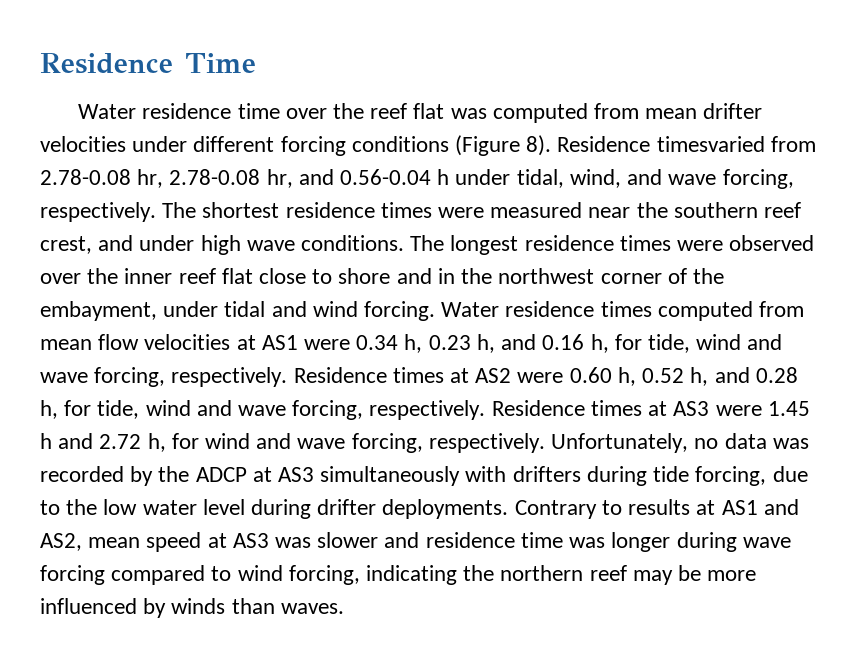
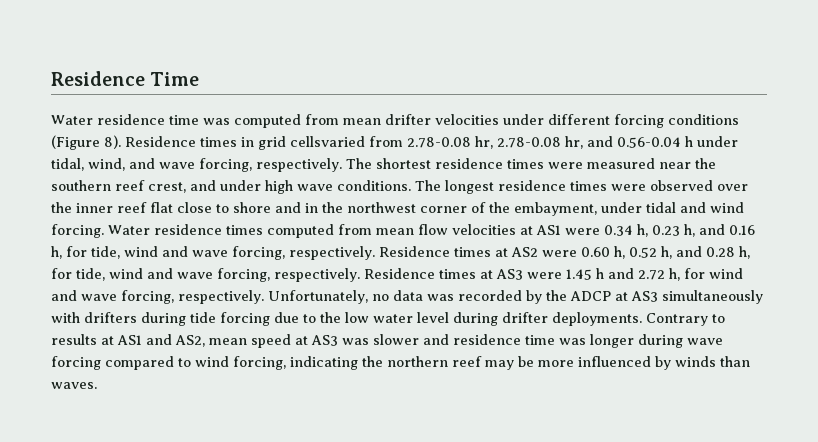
- Water residence time over the reef flat was computed from mean drifter velocities under different forcing conditions (Figure 8).
+ Water residence time was computed from mean drifter velocities under different forcing conditions (Figure 8).
- Residence timesvaried from 2.78-0.08 hr, 2.78-0.08 hr, and 0.56-0.04 h under tidal, wind, and wave forcing, respectively.
+ Residence times in grid cellsvaried from 2.78-0.08 hr, 2.78-0.08 hr, and 0.56-0.04 h under tidal, wind, and wave forcing, respectively.
- Unfortunately, no data was recorded by the ADCP at AS3 simultaneously with drifters during tide forcing, due to the low water level during drifter deployments.
+ Unfortunately, no data was recorded by the ADCP at AS3 simultaneously with drifters during tide forcing due to the low water level during drifter deployments.

